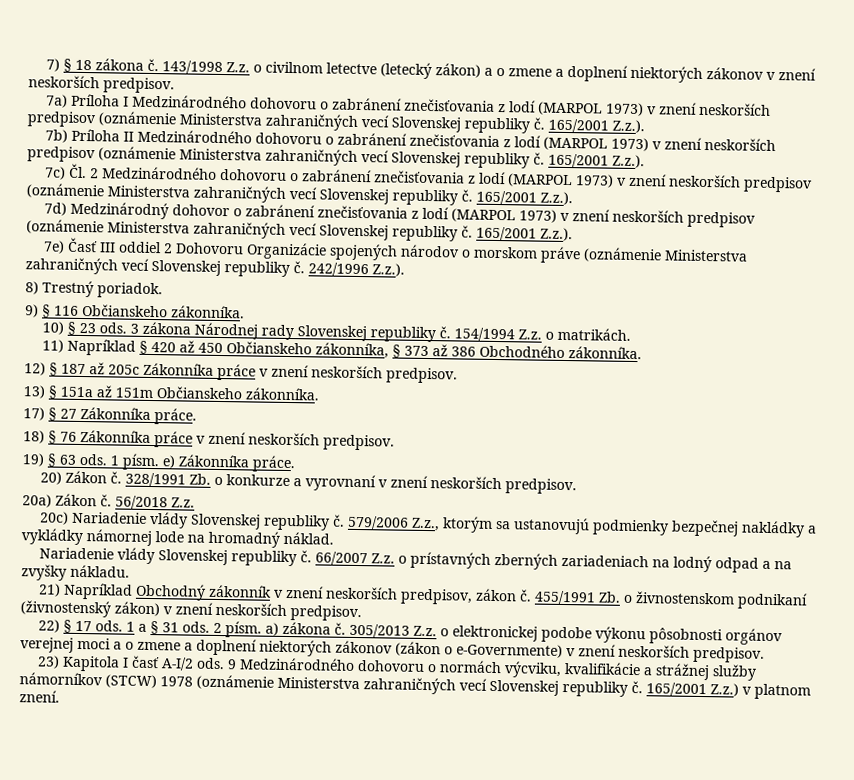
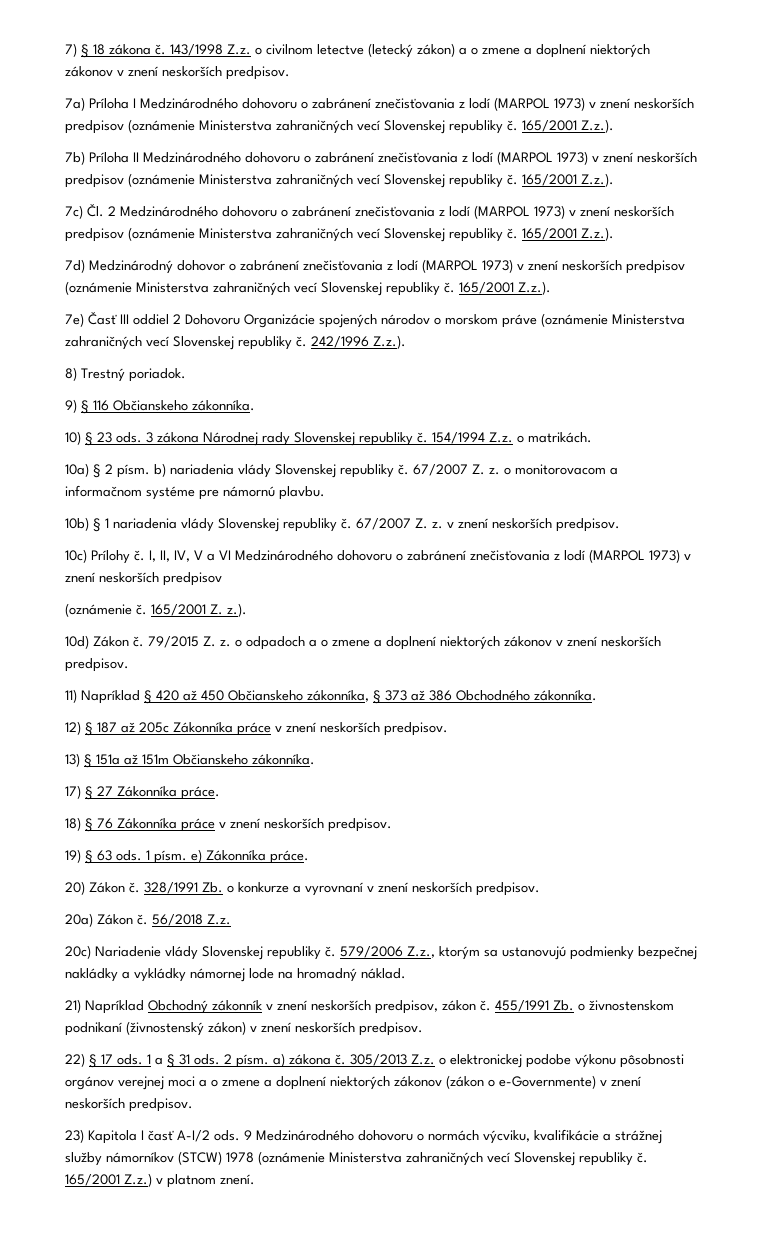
+ 10a) § 2 písm. b) nariadenia vlády Slovenskej republiky č. 67/2007 Z. z. o monitorovacom a informačnom systéme pre námornú plavbu.
+ 10b) § 1 nariadenia vlády Slovenskej republiky č. 67/2007 Z. z. v znení neskorších predpisov.
+ 10c) Prílohy č. I, II, IV, V a VI Medzinárodného dohovoru o zabránení znečisťovania z lodí (MARPOL 1973) v znení neskorších predpisov
+ (oznámenie č. 165/2001 Z. z.).
+ 10d) Zákon č. 79/2015 Z. z. o odpadoch a o zmene a doplnení niektorých zákonov v znení neskorších predpisov.
- Nariadenie vlády Slovenskej republiky č. 66/2007 Z.z. o prístavných zberných zariadeniach na lodný odpad a na zvyšky nákladu.

